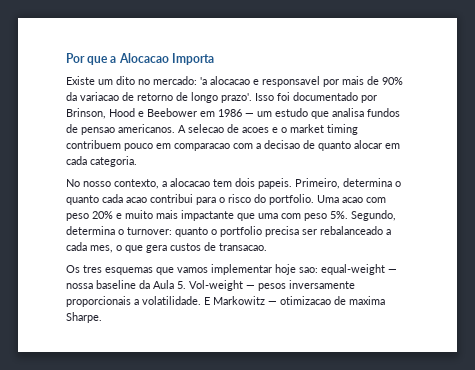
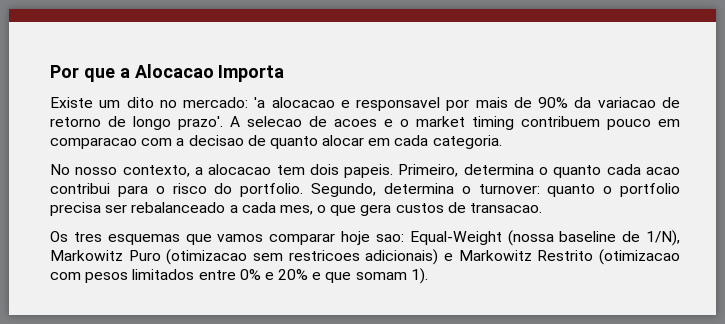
- Isso foi documentado por Brinson, Hood e Beebower em 1986 — um estudo que analisa fundos de pensao americanos.
- Uma acao com peso 20% e muito mais impactante que uma com peso 5%.
- Os tres esquemas que vamos implementar hoje sao: equal-weight — nossa baseline da Aula 5. Vol-weight — pesos inversamente proporcionais a volatilidade. E Markowitz — otimizacao de maxima Sharpe.
+ Os tres esquemas que vamos comparar hoje sao: Equal-Weight (nossa baseline de 1/N), Markowitz Puro (otimizacao sem restricoes adicionais) e Markowitz Restrito (otimizacao com pesos limitados entre 0% e 20% e que somam 1).

